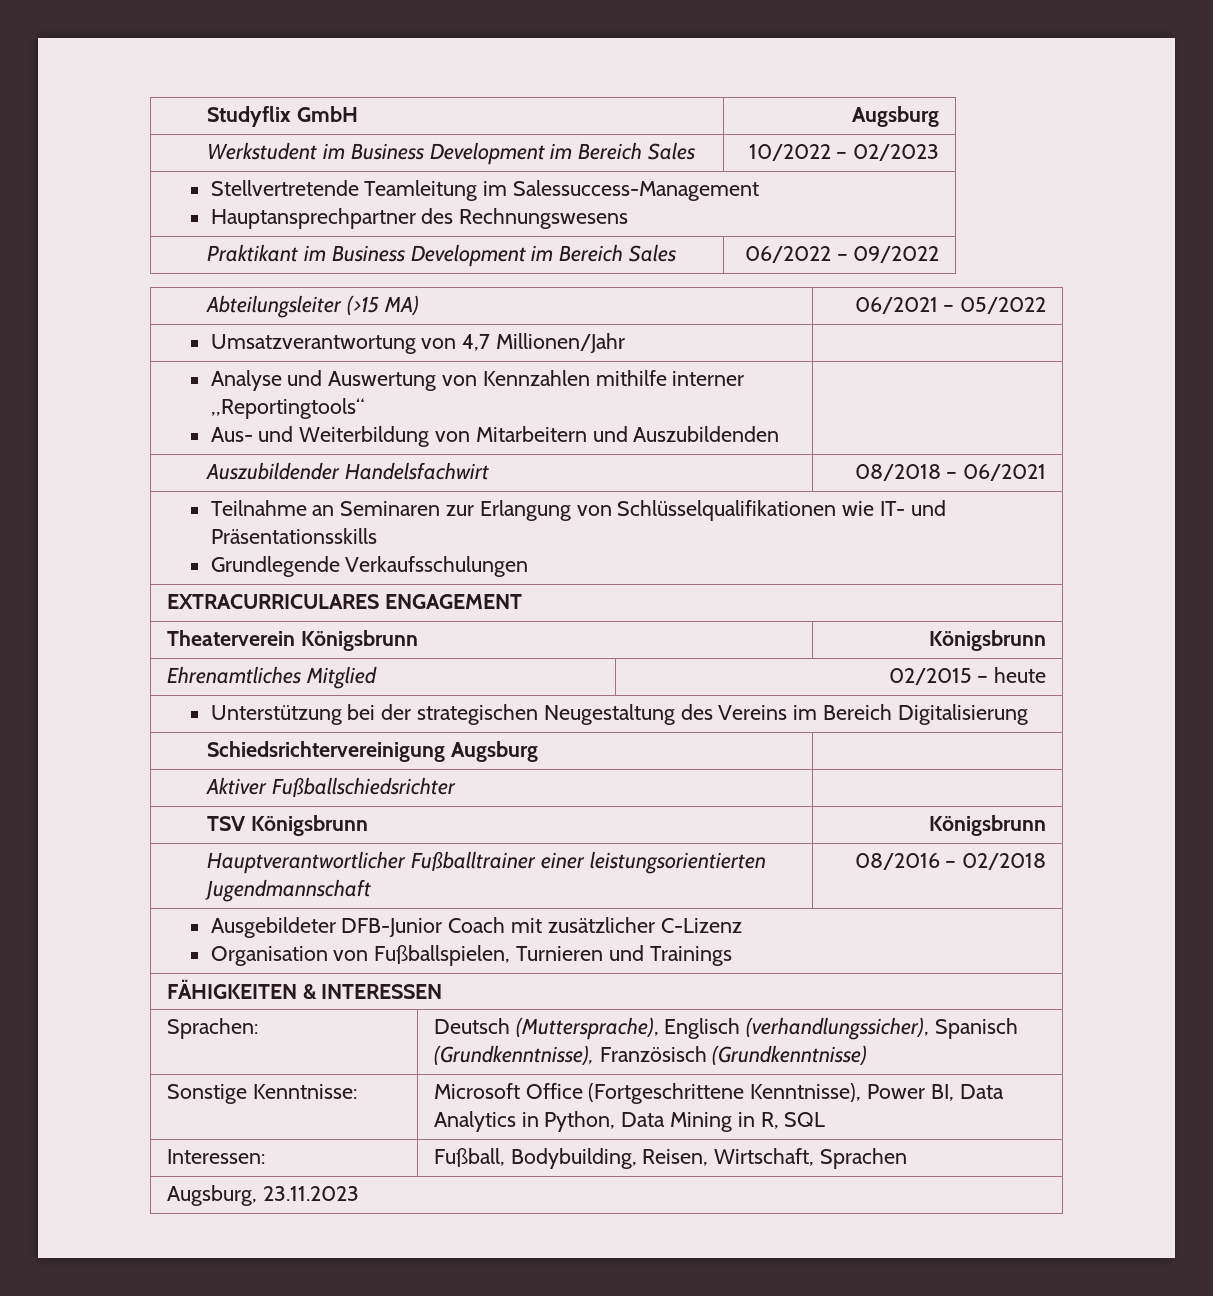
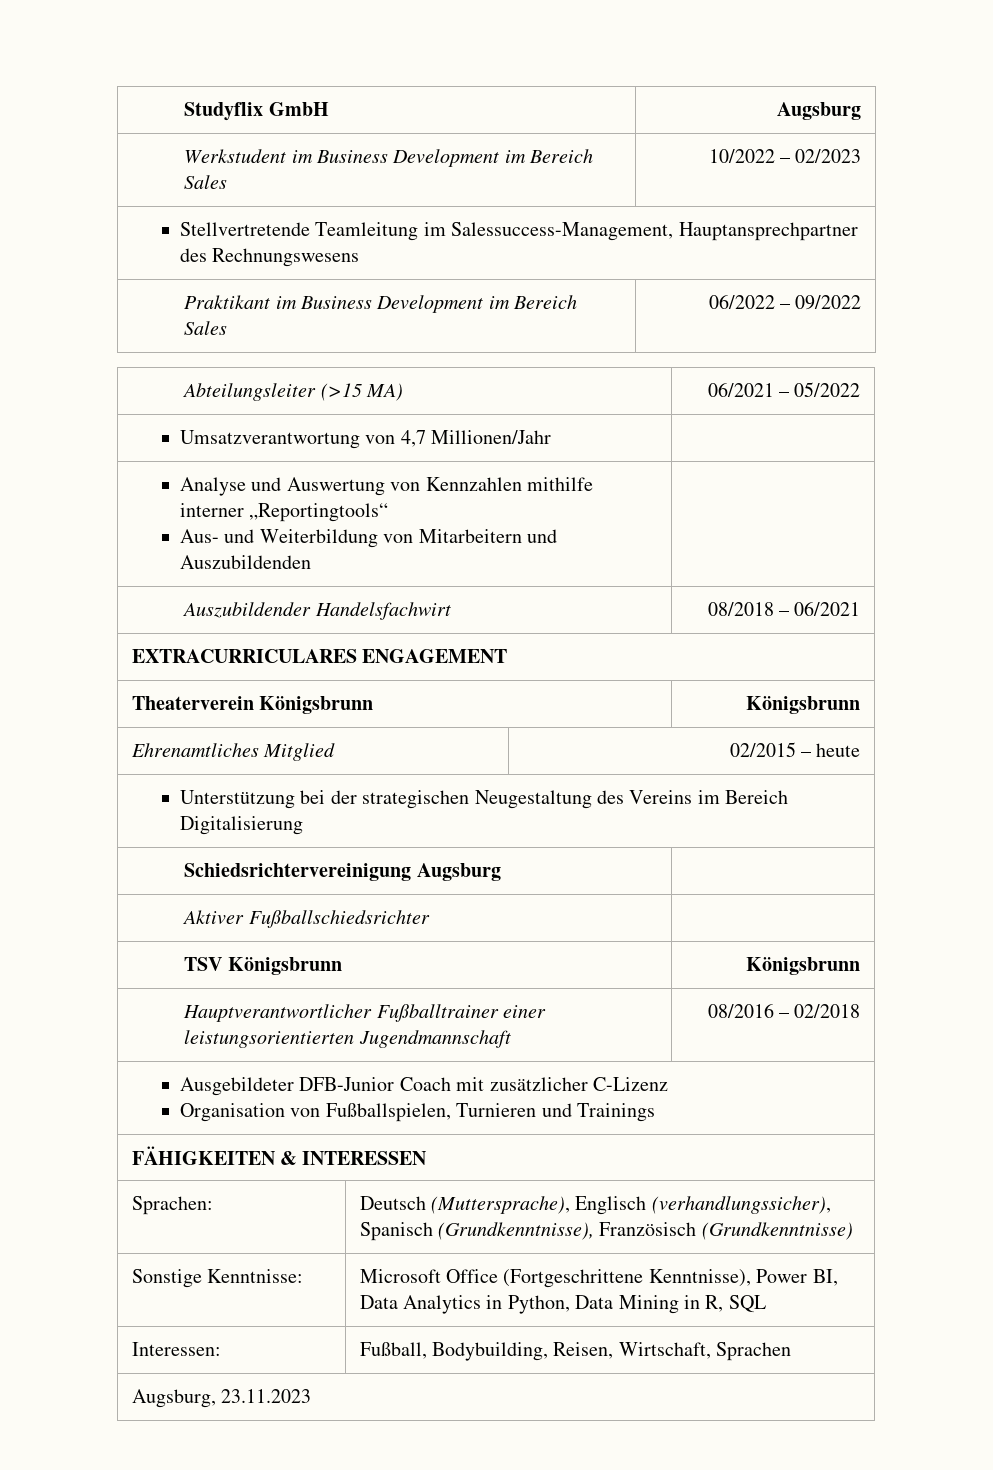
- Stellvertretende Teamleitung im Salessuccess-Management
- Hauptansprechpartner des Rechnungswesens
+ Stellvertretende Teamleitung im Salessuccess-Management, Hauptansprechpartner des Rechnungswesens
- Teilnahme an Seminaren zur Erlangung von Schlüsselqualifikationen wie IT- und Präsentationsskills
- Grundlegende Verkaufsschulungen

